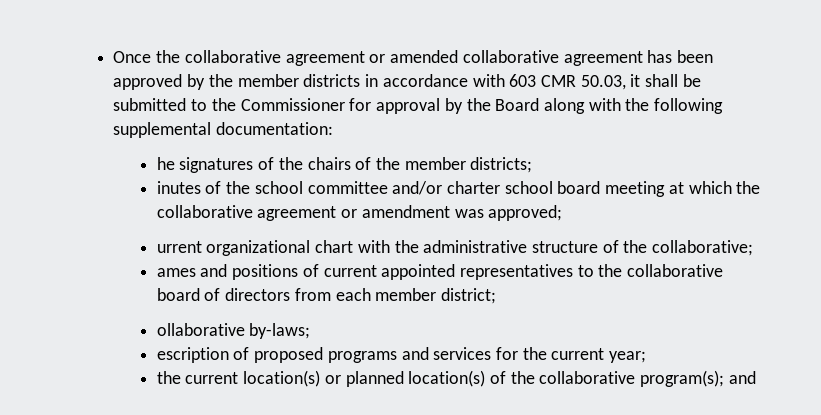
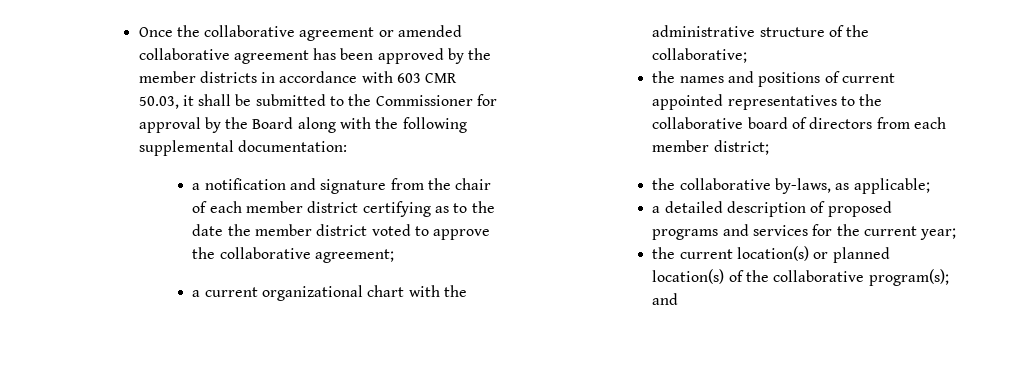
- he signatures of the chairs of the member districts;
- inutes of the school committee and/or charter school board meeting at which the collaborative agreement or amendment was approved;
- urrent organizational chart with the administrative structure of the collaborative;
+ a notification and signature from the chair of each member district certifying as to the date the member district voted to approve the collaborative agreement;
+ a current organizational chart with the administrative structure of the collaborative;
- ames and positions of current appointed representatives to the collaborative board of directors from each member district;
+ the names and positions of current appointed representatives to the collaborative board of directors from each member district;
- ollaborative by-laws;
- escription of proposed programs and services for the current year;
+ the collaborative by-laws, as applicable;
+ a detailed description of proposed programs and services for the current year;

